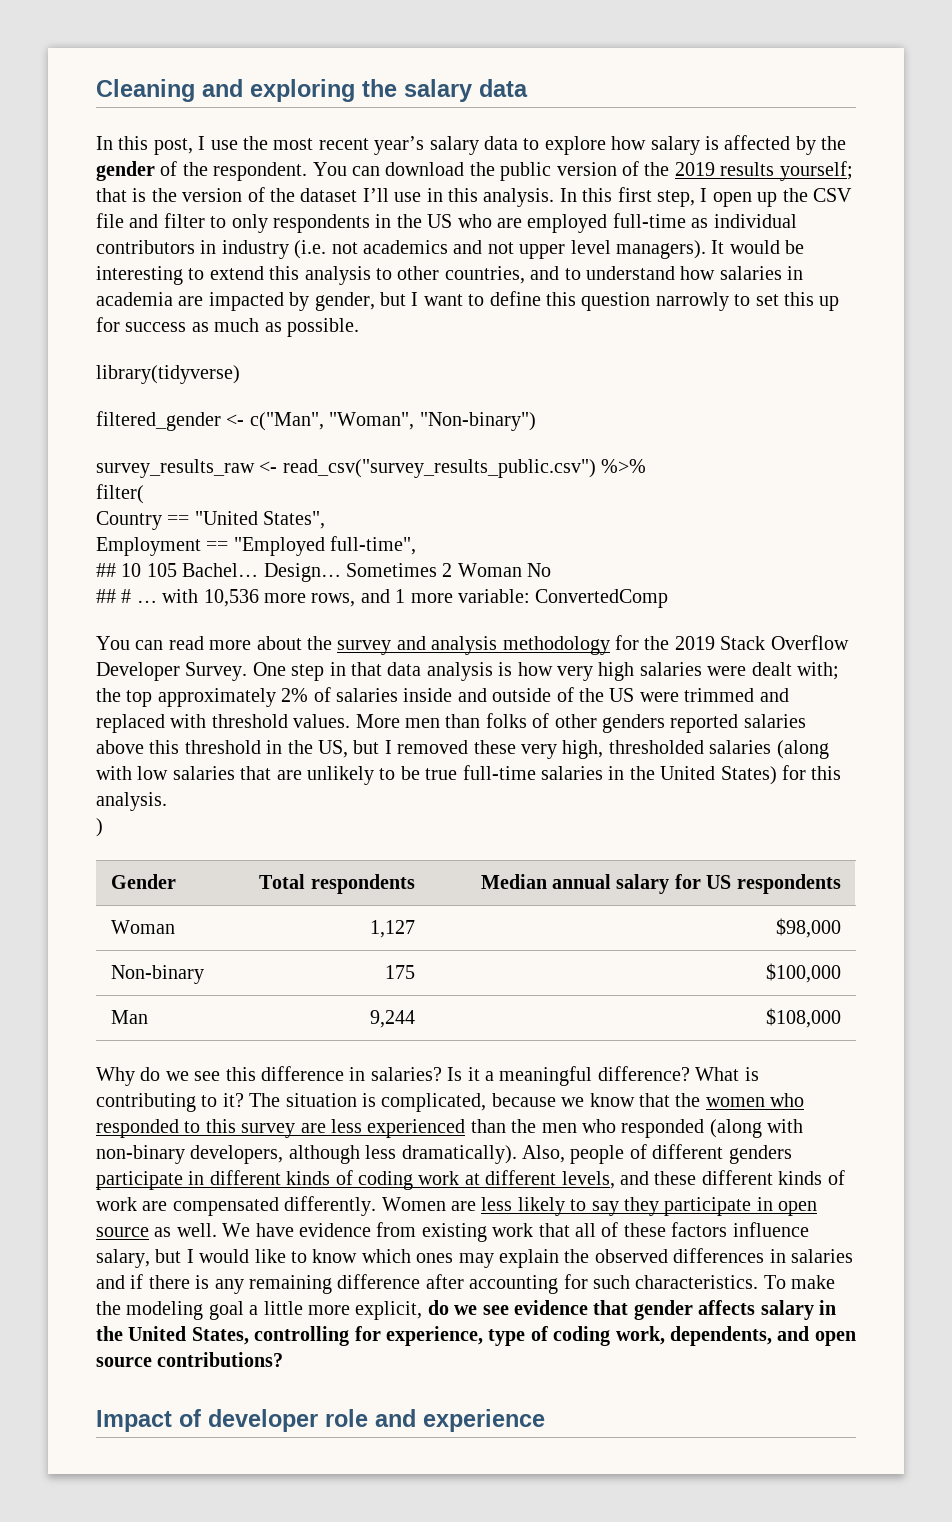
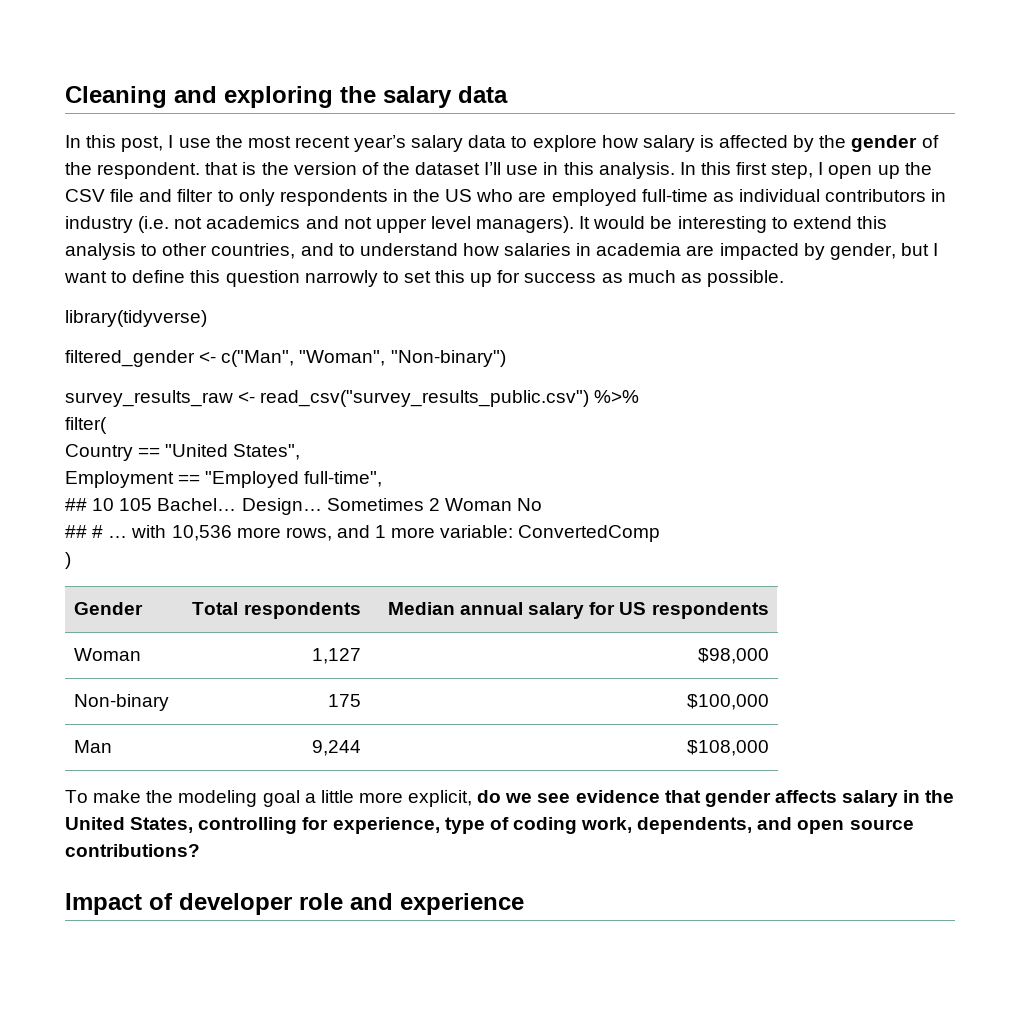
- In this post, I use the most recent year’s salary data to explore how salary is affected by the gender of the respondent. You can download the public version of the 2019 results yourself; that is the version of the dataset I’ll use in this analysis.
+ In this post, I use the most recent year’s salary data to explore how salary is affected by the gender of the respondent. that is the version of the dataset I’ll use in this analysis.
- You can read more about the survey and analysis methodology for the 2019 Stack Overflow Developer Survey. One step in that data analysis is how very high salaries were dealt with; the top approximately 2% of salaries inside and outside of the US were trimmed and replaced with threshold values. More men than folks of other genders reported salaries above this threshold in the US, but I removed these very high, thresholded salaries (along with low salaries that are unlikely to be true full-time salaries in the United States) for this analysis.
- Why do we see this difference in salaries? Is it a meaningful difference? What is contributing to it? The situation is complicated, because we know that the women who responded to this survey are less experienced than the men who responded (along with non-binary developers, although less dramatically). Also, people of different genders participate in different kinds of coding work at different levels, and these different kinds of work are compensated differently. Women are less likely to say they participate in open source as well. We have evidence from existing work that all of these factors influence salary, but I would like to know which ones may explain the observed differences in salaries and if there is any remaining difference after accounting for such characteristics.

